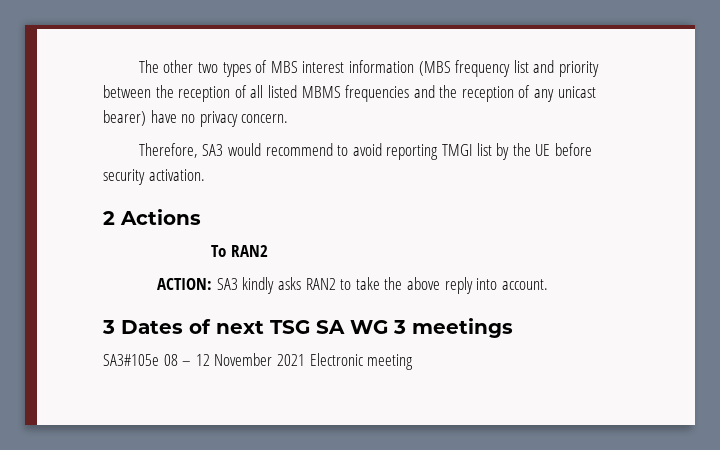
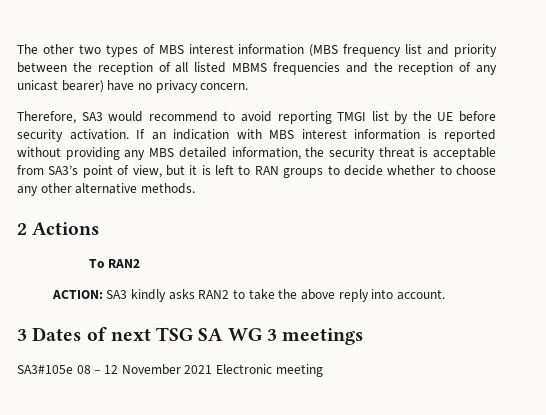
+ If an indication with MBS interest information is reported without providing any MBS detailed information, the security threat is acceptable from SA3’s point of view, but it is left to RAN groups to decide whether to choose any other alternative methods.

